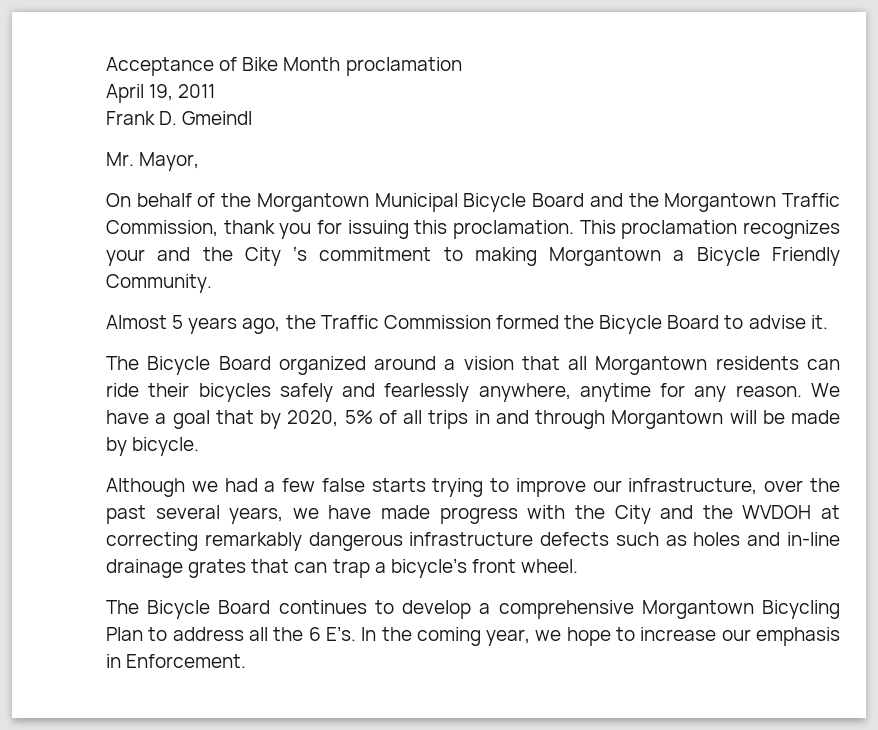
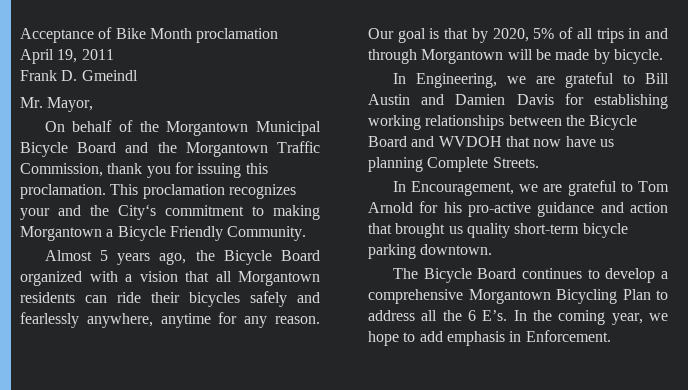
- This proclamation recognizes your and the City ‘s commitment to making Morgantown a Bicycle Friendly Community.
+ This proclamation recognizes your and the City‘s commitment to making Morgantown a Bicycle Friendly Community.
- Almost 5 years ago, the Traffic Commission formed the Bicycle Board to advise it.
- The Bicycle Board organized around a vision that all Morgantown residents can ride their bicycles safely and fearlessly anywhere, anytime for any reason.
+ Almost 5 years ago, the Bicycle Board organized with a vision that all Morgantown residents can ride their bicycles safely and fearlessly anywhere, anytime for any reason.
- We have a goal that by 2020, 5% of all trips in and through Morgantown will be made by bicycle.
+ Our goal is that by 2020, 5% of all trips in and through Morgantown will be made by bicycle.
- Although we had a few false starts trying to improve our infrastructure, over the past several years, we have made progress with the City and the WVDOH at correcting remarkably dangerous infrastructure defects such as holes and in-line drainage grates that can trap a bicycle’s front wheel.
+ In Engineering, we are grateful to Bill Austin and Damien Davis for establishing working relationships between the Bicycle Board and WVDOH that now have us planning Complete Streets.
+ In Encouragement, we are grateful to Tom Arnold for his pro-active guidance and action that brought us quality short-term bicycle parking downtown.
- The Bicycle Board continues to develop a comprehensive Morgantown Bicycling Plan to address all the 6 E’s. In the coming year, we hope to increase our emphasis in Enforcement.
+ The Bicycle Board continues to develop a comprehensive Morgantown Bicycling Plan to address all the 6 E’s. In the coming year, we hope to add emphasis in Enforcement.

